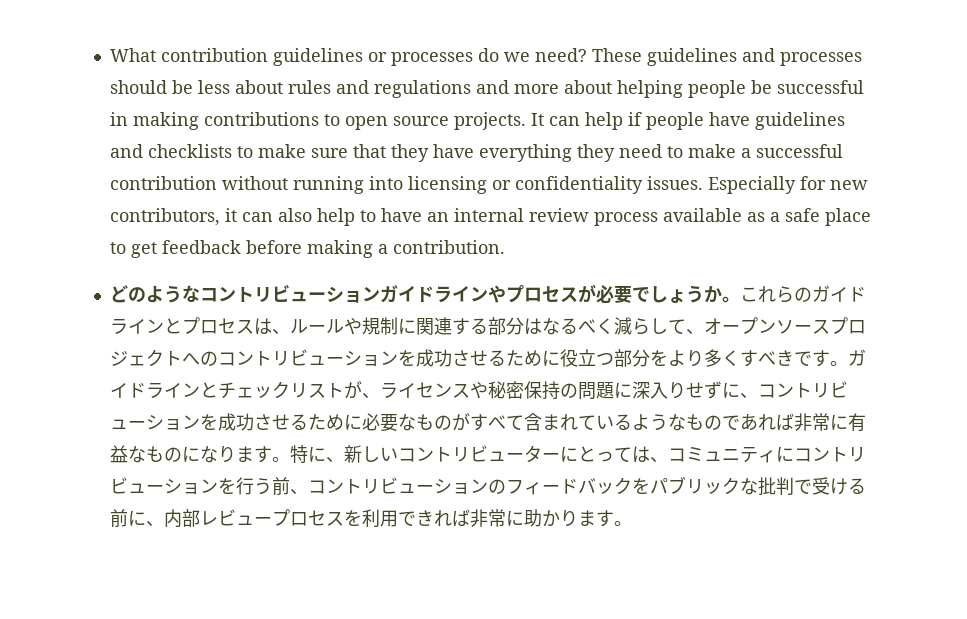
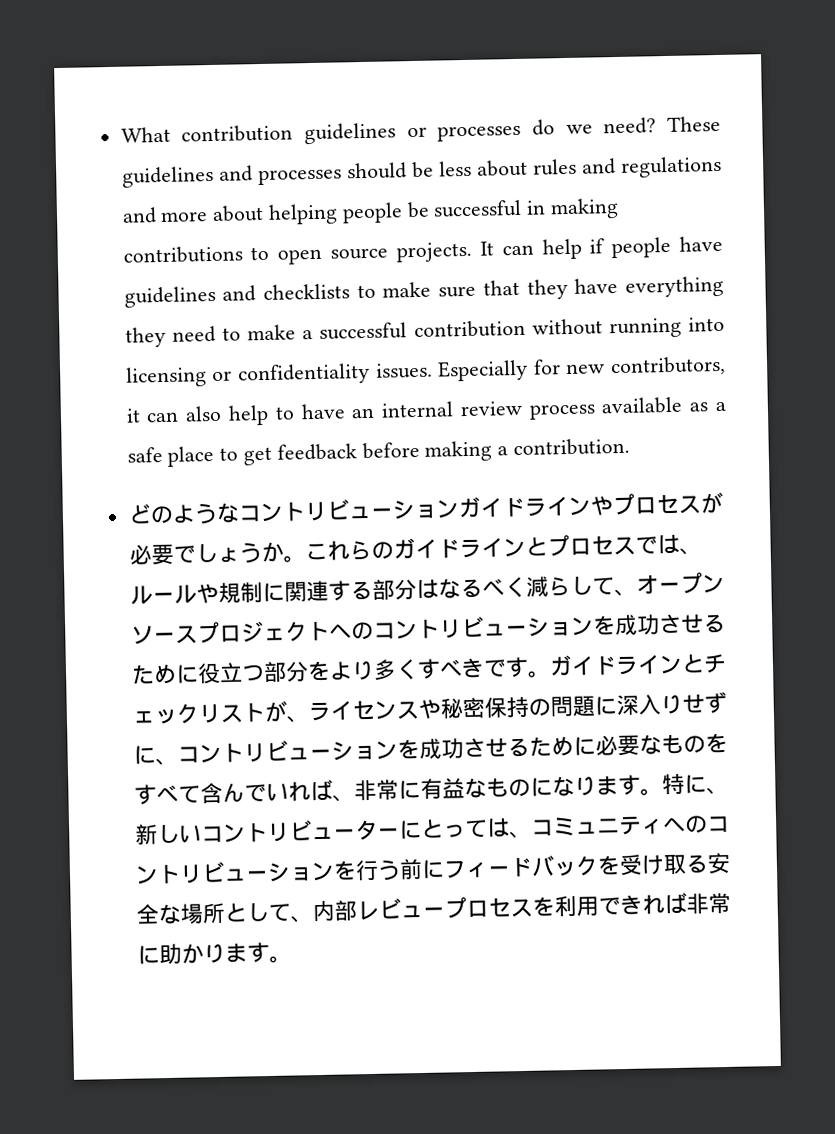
- これらのガイドラインとプロセスは、ルールや規制に関連する部分はなるべく減らして、オープンソースプロジェクトへのコントリビューションを成功させるために役立つ部分をより多くすべきです。
+ これらのガイドラインとプロセスでは、ルールや規制に関連する部分はなるべく減らして、オープンソースプロジェクトへのコントリビューションを成功させるために役立つ部分をより多くすべきです。
- ガイドラインとチェックリストが、ライセンスや秘密保持の問題に深入りせずに、コントリビューションを成功させるために必要なものがすべて含まれているようなものであれば非常に有益なものになります。
+ ガイドラインとチェックリストが、ライセンスや秘密保持の問題に深入りせずに、コントリビューションを成功させるために必要なものをすべて含んでいれば、非常に有益なものになります。
- 特に、新しいコントリビューターにとっては、コミュニティにコントリビューションを行う前、コントリビューションのフィードバックをパブリックな批判で受ける前に、内部レビュープロセスを利用できれば非常に助かります。
+ 特に、新しいコントリビューターにとっては、コミュニティへのコントリビューションを行う前にフィードバックを受け取る安全な場所として、内部レビュープロセスを利用できれば非常に助かります。

